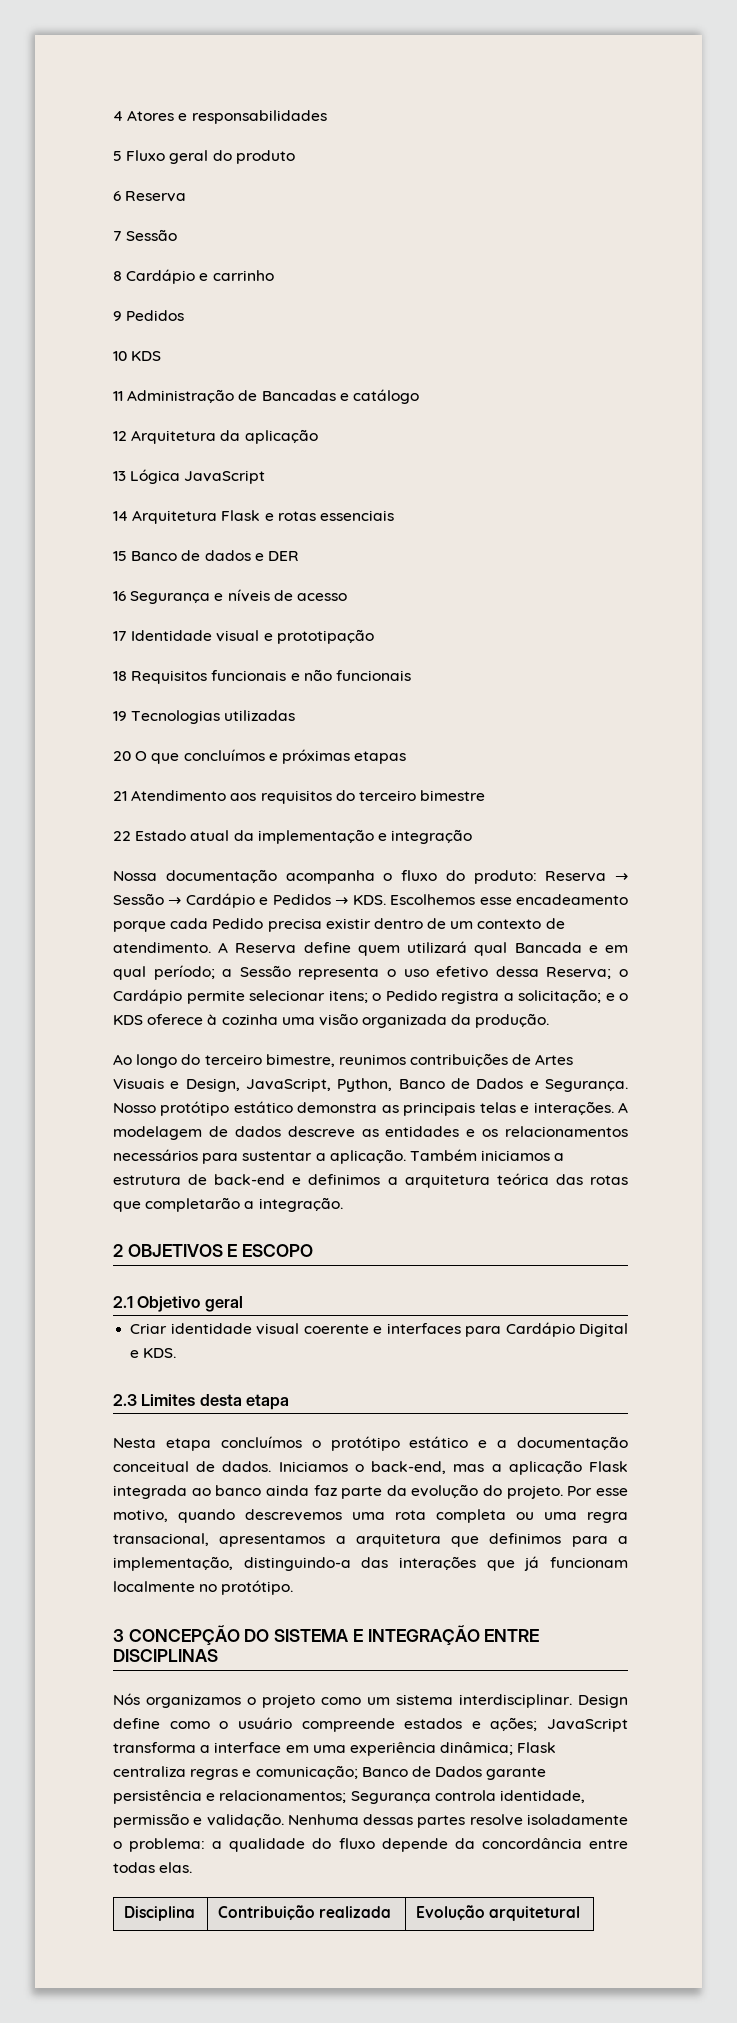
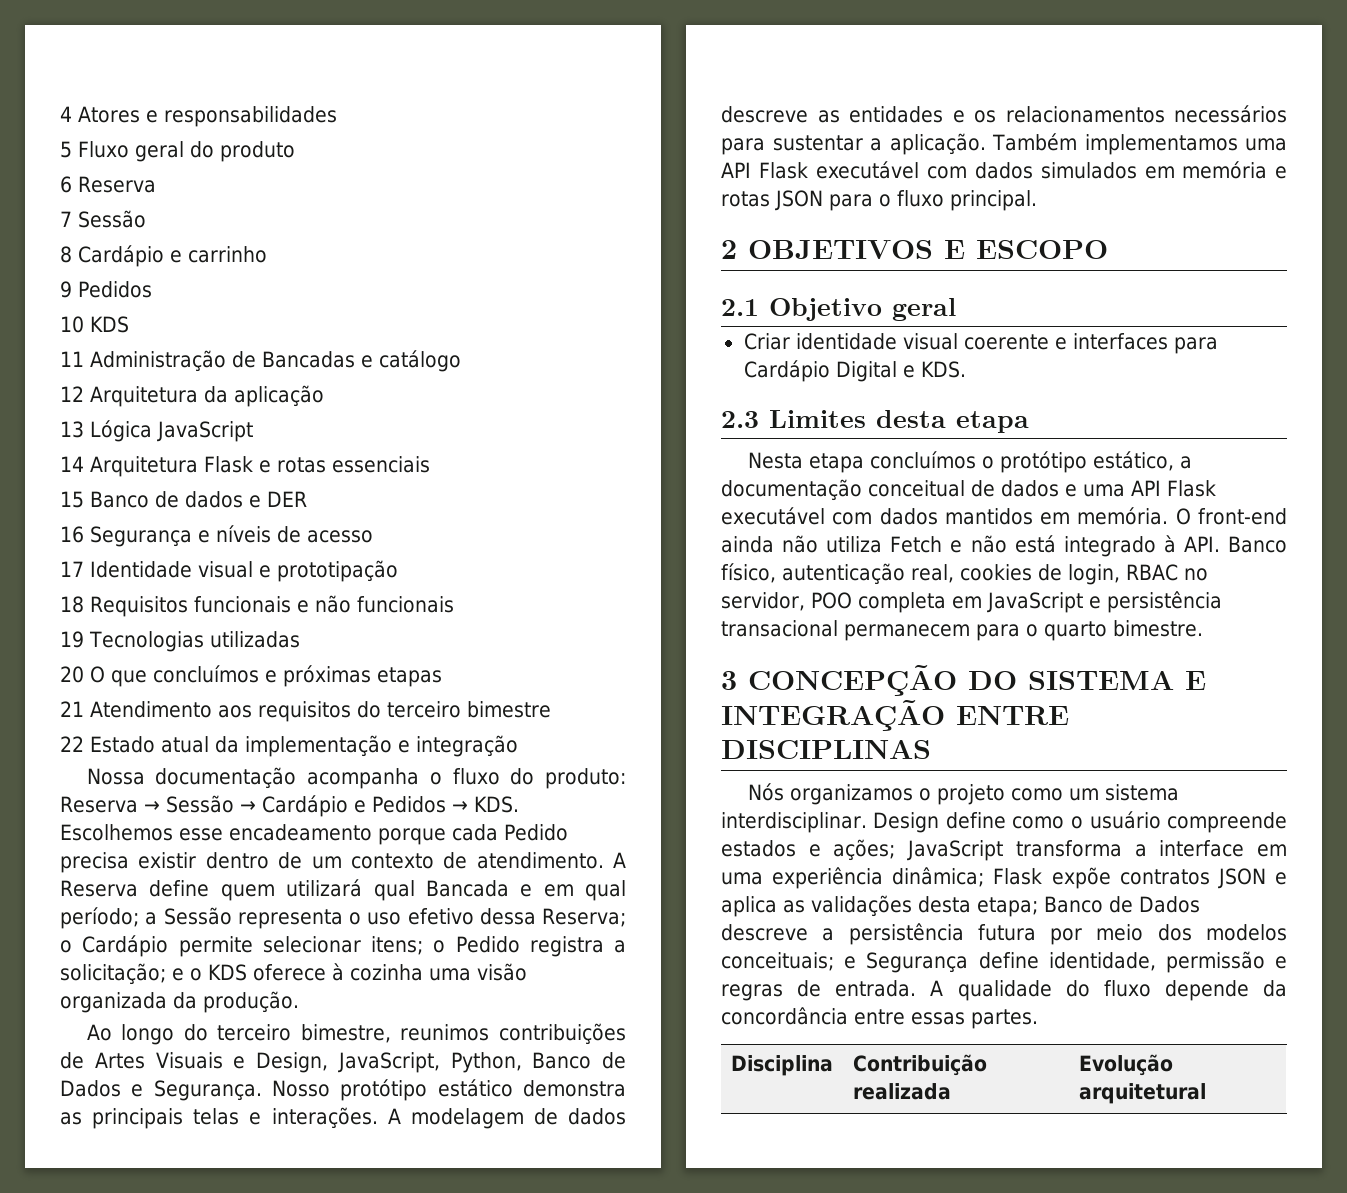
- Também iniciamos a estrutura de back-end e definimos a arquitetura teórica das rotas que completarão a integração.
+ Também implementamos uma API Flask executável com dados simulados em memória e rotas JSON para o fluxo principal.
- Nesta etapa concluímos o protótipo estático e a documentação conceitual de dados. Iniciamos o back-end, mas a aplicação Flask integrada ao banco ainda faz parte da evolução do projeto. Por esse motivo, quando descrevemos uma rota completa ou uma regra transacional, apresentamos a arquitetura que definimos para a implementação, distinguindo-a das interações que já funcionam localmente no protótipo.
+ Nesta etapa concluímos o protótipo estático, a documentação conceitual de dados e uma API Flask executável com dados mantidos em memória. O front-end ainda não utiliza Fetch e não está integrado à API. Banco físico, autenticação real, cookies de login, RBAC no servidor, POO completa em JavaScript e persistência transacional permanecem para o quarto bimestre.
- Design define como o usuário compreende estados e ações; JavaScript transforma a interface em uma experiência dinâmica; Flask centraliza regras e comunicação; Banco de Dados garante persistência e relacionamentos; Segurança controla identidade, permissão e validação. Nenhuma dessas partes resolve isoladamente o problema: a qualidade do fluxo depende da concordância entre todas elas.
+ Design define como o usuário compreende estados e ações; JavaScript transforma a interface em uma experiência dinâmica; Flask expõe contratos JSON e aplica as validações desta etapa; Banco de Dados descreve a persistência futura por meio dos modelos conceituais; e Segurança define identidade, permissão e regras de entrada. A qualidade do fluxo depende da concordância entre essas partes.

